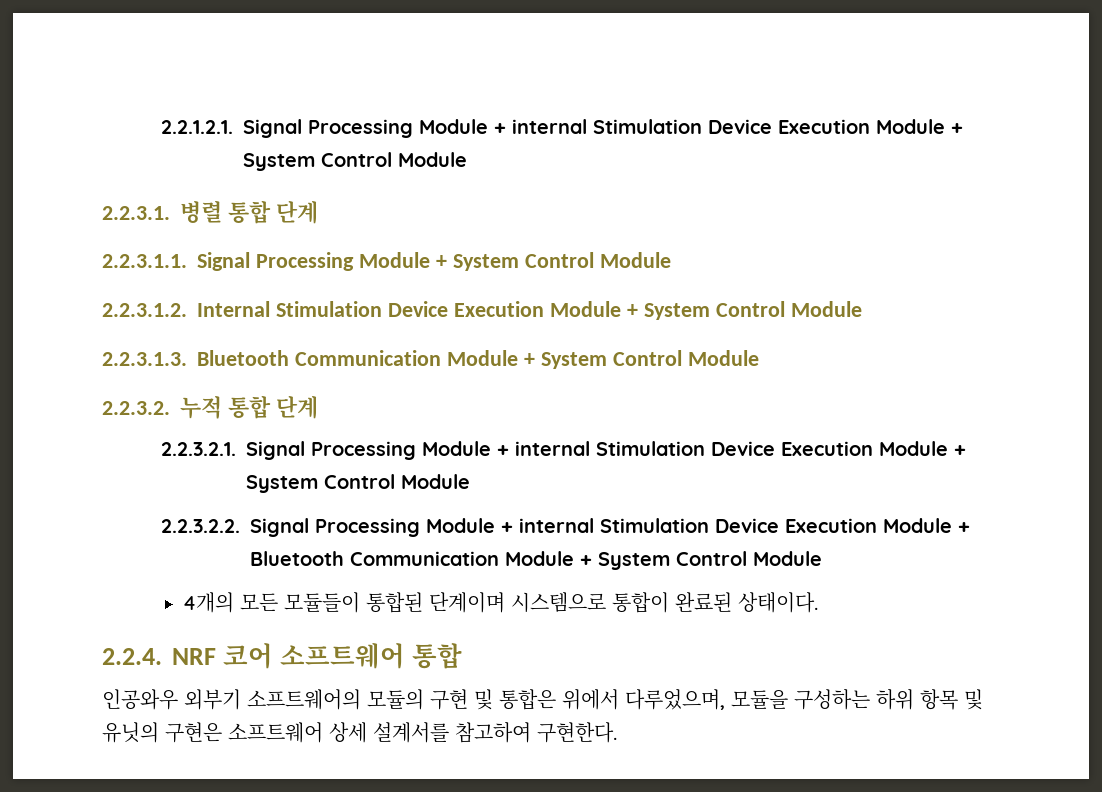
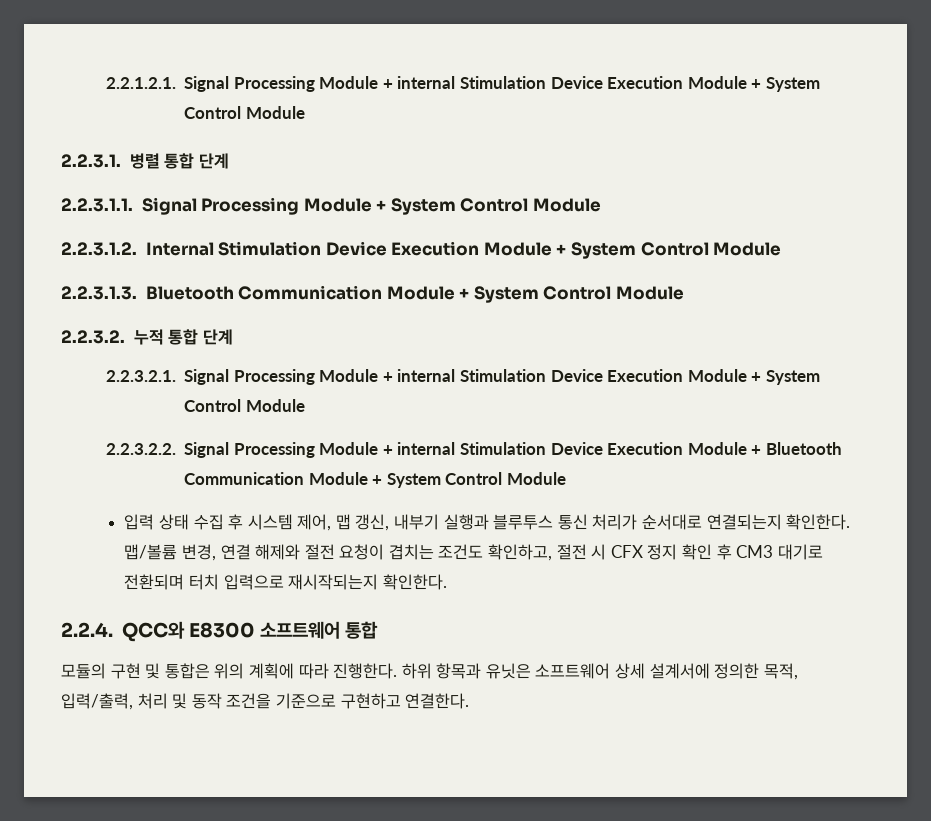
- 4개의 모든 모듈들이 통합된 단계이며 시스템으로 통합이 완료된 상태이다.
+ 입력 상태 수집 후 시스템 제어, 맵 갱신, 내부기 실행과 블루투스 통신 처리가 순서대로 연결되는지 확인한다. 맵/볼륨 변경, 연결 해제와 절전 요청이 겹치는 조건도 확인하고, 절전 시 CFX 정지 확인 후 CM3 대기로 전환되며 터치 입력으로 재시작되는지 확인한다.
- 2.2.4. NRF 코어 소프트웨어 통합
+ 2.2.4. QCC와 E8300 소프트웨어 통합
- 인공와우 외부기 소프트웨어의 모듈의 구현 및 통합은 위에서 다루었으며, 모듈을 구성하는 하위 항목 및 유닛의 구현은 소프트웨어 상세 설계서를 참고하여 구현한다.
+ 모듈의 구현 및 통합은 위의 계획에 따라 진행한다. 하위 항목과 유닛은 소프트웨어 상세 설계서에 정의한 목적, 입력/출력, 처리 및 동작 조건을 기준으로 구현하고 연결한다.

